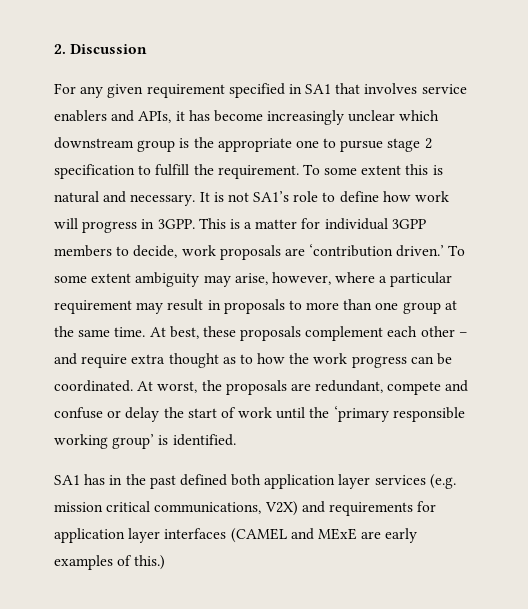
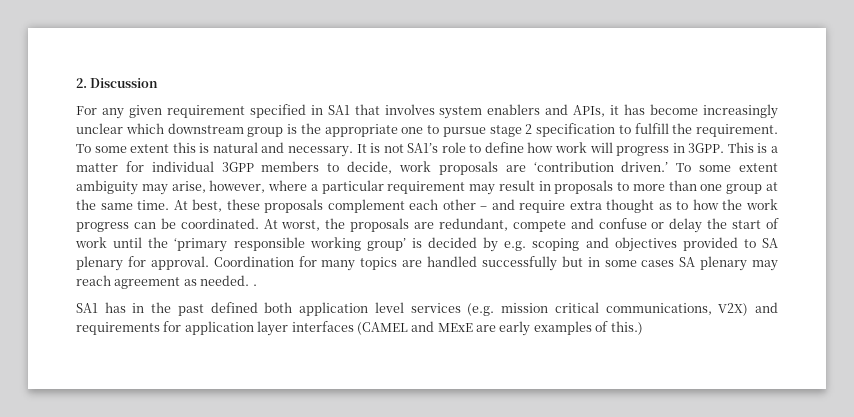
- For any given requirement specified in SA1 that involves service enablers and APIs, it has become increasingly unclear which downstream group is the appropriate one to pursue stage 2 specification to fulfill the requirement.
+ For any given requirement specified in SA1 that involves system enablers and APIs, it has become increasingly unclear which downstream group is the appropriate one to pursue stage 2 specification to fulfill the requirement.
- At worst, the proposals are redundant, compete and confuse or delay the start of work until the ‘primary responsible working group’ is identified.
+ At worst, the proposals are redundant, compete and confuse or delay the start of work until the ‘primary responsible working group’ is decided by e.g. scoping and objectives provided to SA plenary for approval. Coordination for many topics are handled successfully but in some cases SA plenary may reach agreement as needed. .
- SA1 has in the past defined both application layer services (e.g. mission critical communications, V2X) and requirements for application layer interfaces (CAMEL and MExE are early examples of this.)
+ SA1 has in the past defined both application level services (e.g. mission critical communications, V2X) and requirements for application layer interfaces (CAMEL and MExE are early examples of this.)

